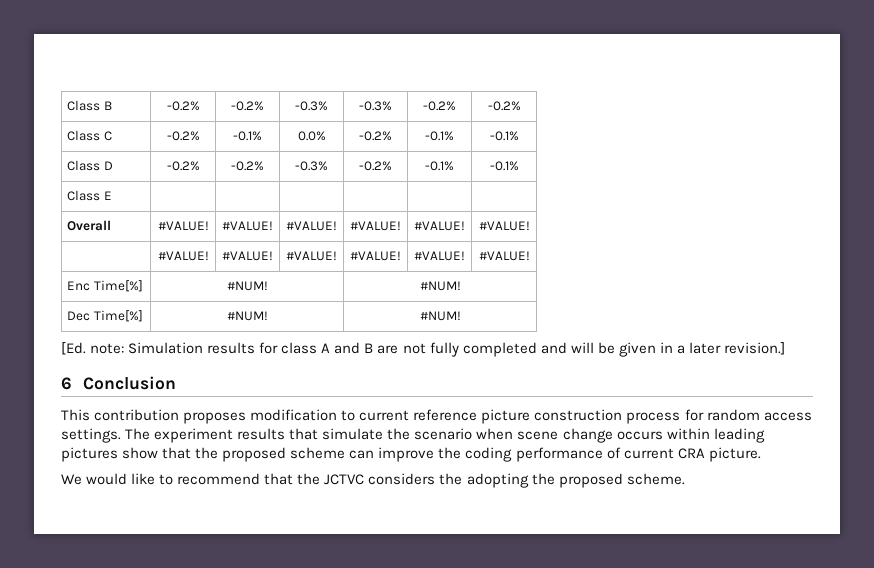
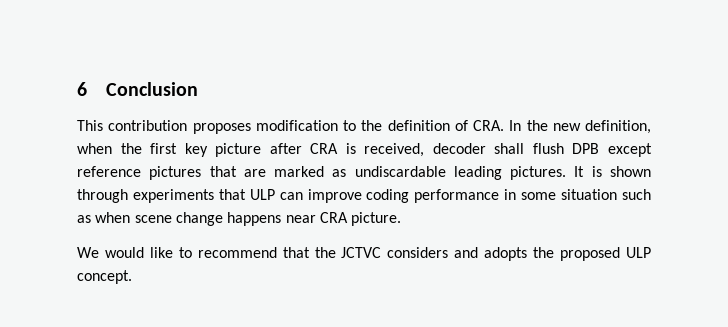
- Class B | -0.2% | -0.2% | -0.3% | -0.3% | -0.2% | -0.2%
- Class C | -0.2% | -0.1% | 0.0% | -0.2% | -0.1% | -0.1%
- Class D | -0.2% | -0.2% | -0.3% | -0.2% | -0.1% | -0.1%
- Class E | | | | | |
- Overall | #VALUE! | #VALUE! | #VALUE! | #VALUE! | #VALUE! | #VALUE!
- | #VALUE! | #VALUE! | #VALUE! | #VALUE! | #VALUE! | #VALUE!
- Enc Time[%] | #NUM! | #NUM!
- Dec Time[%] | #NUM! | #NUM!
- [Ed. note: Simulation results for class A and B are not fully completed and will be given in a later revision.]
- This contribution proposes modification to current reference picture construction process for random access settings. The experiment results that simulate the scenario when scene change occurs within leading pictures show that the proposed scheme can improve the coding performance of current CRA picture.
+ This contribution proposes modification to the definition of CRA. In the new definition, when the first key picture after CRA is received, decoder shall flush DPB except reference pictures that are marked as undiscardable leading pictures. It is shown through experiments that ULP can improve coding performance in some situation such as when scene change happens near CRA picture.
- We would like to recommend that the JCTVC considers the adopting the proposed scheme.
+ We would like to recommend that the JCTVC considers and adopts the proposed ULP concept.

